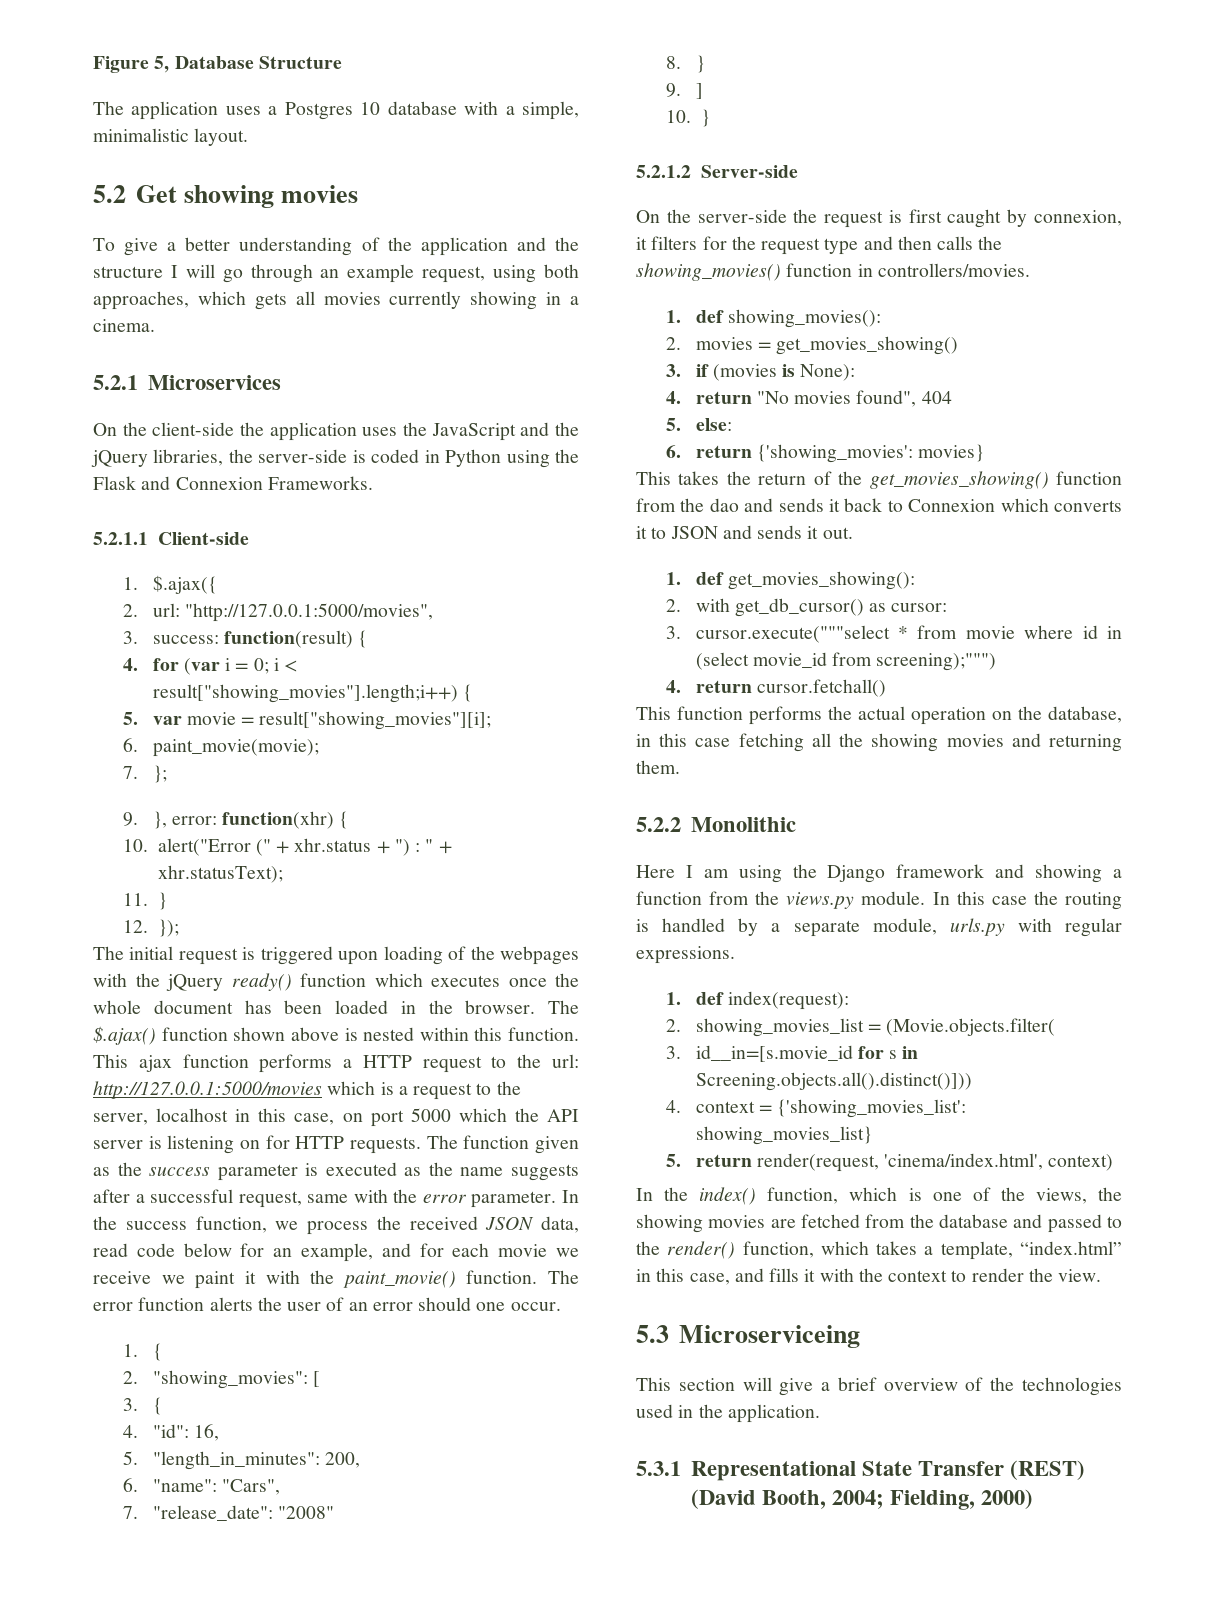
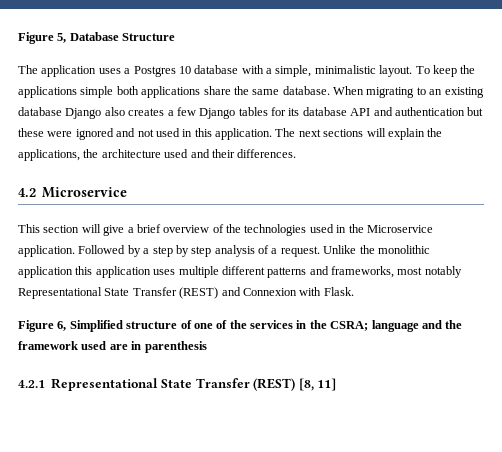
- The application uses a Postgres 10 database with a simple, minimalistic layout.
- 5.2 Get showing movies
- To give a better understanding of the application and the structure I will go through an example request, using both approaches, which gets all movies currently showing in a cinema.
- 5.2.1 Microservices
- On the client-side the application uses the JavaScript and the jQuery libraries, the server-side is coded in Python using the Flask and Connexion Frameworks.
- 5.2.1.1 Client-side
- 1. $.ajax({
- 2. url: "http://127.0.0.1:5000/movies",
- 3. success: function(result) {
- 4. for (var i = 0; i < result["showing_movies"].length;i++) {
- 5. var movie = result["showing_movies"][i];
- 6. paint_movie(movie);
- 7. };
- 9. }, error: function(xhr) {
- 10. alert("Error (" + xhr.status + ") : " + xhr.statusText);
- 11. }
- 12. });
- The initial request is triggered upon loading of the webpages with the jQuery ready() function which executes once the whole document has been loaded in the browser. The $.ajax() function shown above is nested within this function. This ajax function performs a HTTP request to the url: http://127.0.0.1:5000/movies which is a request to the server, localhost in this case, on port 5000 which the API server is listening on for HTTP requests. The function given as the success parameter is executed as the name suggests after a successful request, same with the error parameter. In the success function, we process the received JSON data, read code below for an example, and for each movie we receive we paint it with the paint_movie() function. The error function alerts the user of an error should one occur.
- 1. {
- 2. "showing_movies": [
- 3. {
- 4. "id": 16,
- 5. "length_in_minutes": 200,
- 6. "name": "Cars",
- 7. "release_date": "2008"
- 8. }
- 9. ]
- 10. }
- 5.2.1.2 Server-side
- On the server-side the request is first caught by connexion, it filters for the request type and then calls the showing_movies() function in controllers/movies.
- 1. def showing_movies():
- 2. movies = get_movies_showing()
- 3. if (movies is None):
- 4. return "No movies found", 404
- 5. else:
- 6. return {'showing_movies': movies}
- This takes the return of the get_movies_showing() function from the dao and sends it back to Connexion which converts it to JSON and sends it out.
- 1. def get_movies_showing():
- 2. with get_db_cursor() as cursor:
- 3. cursor.execute("""select * from movie where id in (select movie_id from screening);""")
- 4. return cursor.fetchall()
- This function performs the actual operation on the database, in this case fetching all the showing movies and returning them.
- 5.2.2 Monolithic
- Here I am using the Django framework and showing a function from the views.py module. In this case the routing is handled by a separate module, urls.py with regular expressions.
- 1. def index(request):
- 2. showing_movies_list = (Movie.objects.filter(
- 3. id__in=[s.movie_id for s in Screening.objects.all().distinct()]))
- 4. context = {'showing_movies_list': showing_movies_list}
- 5. return render(request, 'cinema/index.html', context)
- In the index() function, which is one of the views, the showing movies are fetched from the database and passed to the render() function, which takes a template, “index.html” in this case, and fills it with the context to render the view.
- 5.3 Microserviceing
+ The application uses a Postgres 10 database with a simple, minimalistic layout. To keep the applications simple both applications share the same database. When migrating to an existing database Django also creates a few Django tables for its database API and authentication but these were ignored and not used in this application. The next sections will explain the applications, the architecture used and their differences.
+ 4.2 Microservice
- This section will give a brief overview of the technologies used in the application.
- 5.3.1 Representational State Transfer (REST) (David Booth, 2004; Fielding, 2000)
+ This section will give a brief overview of the technologies used in the Microservice application. Followed by a step by step analysis of a request. Unlike the monolithic application this application uses multiple different patterns and frameworks, most notably Representational State Transfer (REST) and Connexion with Flask.
+ Figure 6, Simplified structure of one of the services in the CSRA; language and the framework used are in parenthesis
+ 4.2.1 Representational State Transfer (REST) [8, 11]

